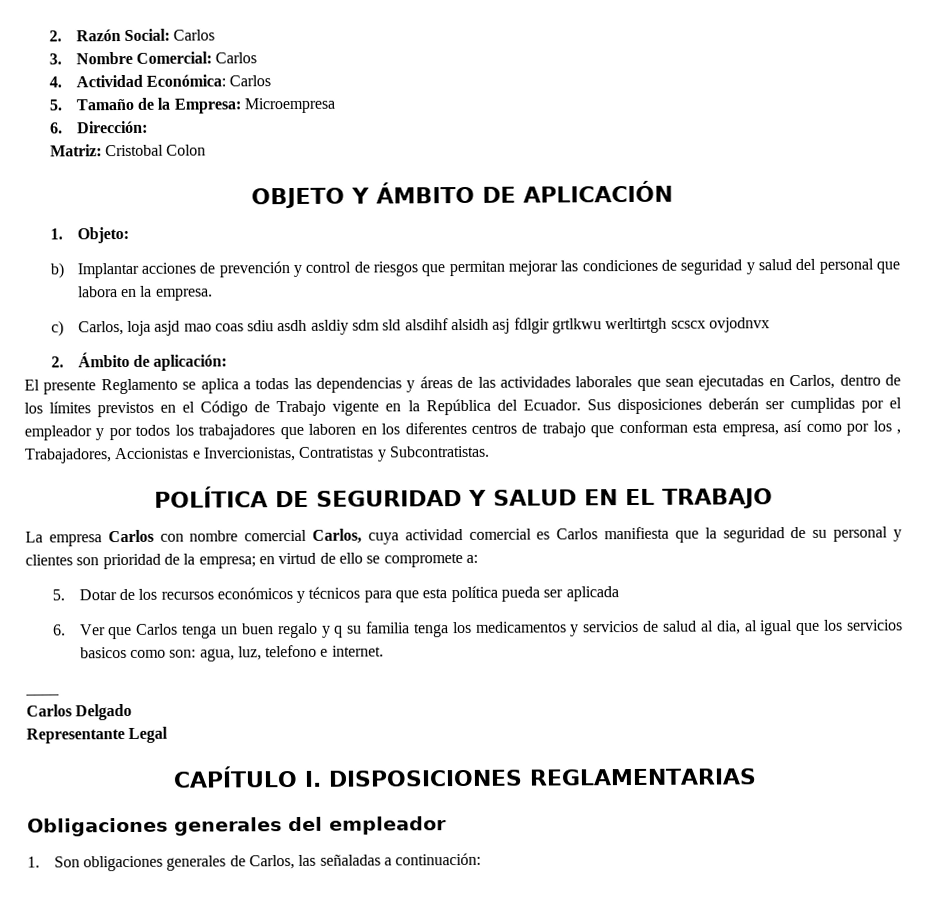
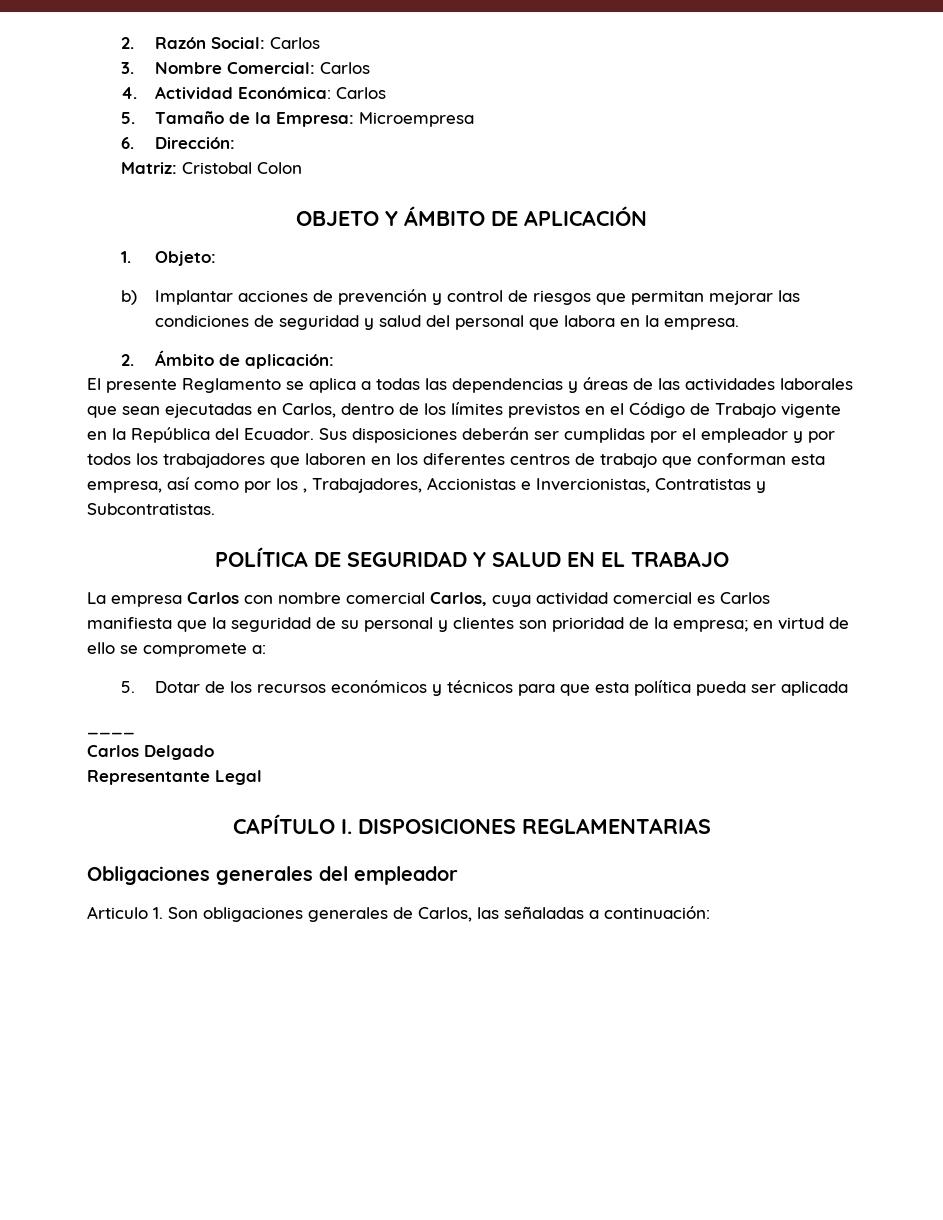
- c) Carlos, loja asjd mao coas sdiu asdh asldiy sdm sld alsdihf alsidh asj fdlgir grtlkwu werltirtgh scscx ovjodnvx
- 6. Ver que Carlos tenga un buen regalo y q su familia tenga los medicamentos y servicios de salud al dia, al igual que los servicios basicos como son: agua, luz, telefono e internet.
- 1. Son obligaciones generales de Carlos, las señaladas a continuación:
+ Articulo 1. Son obligaciones generales de Carlos, las señaladas a continuación:

